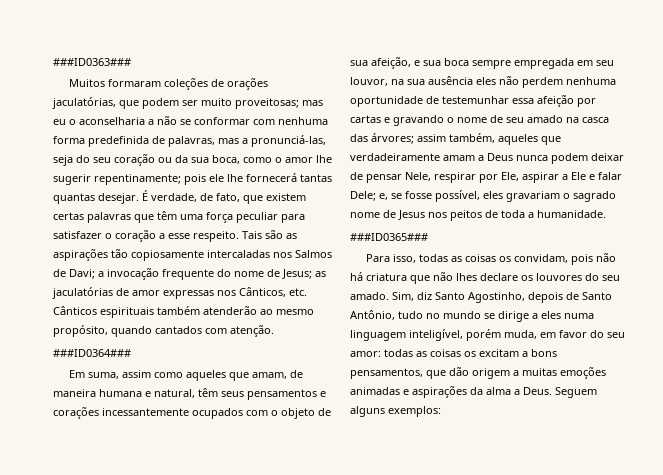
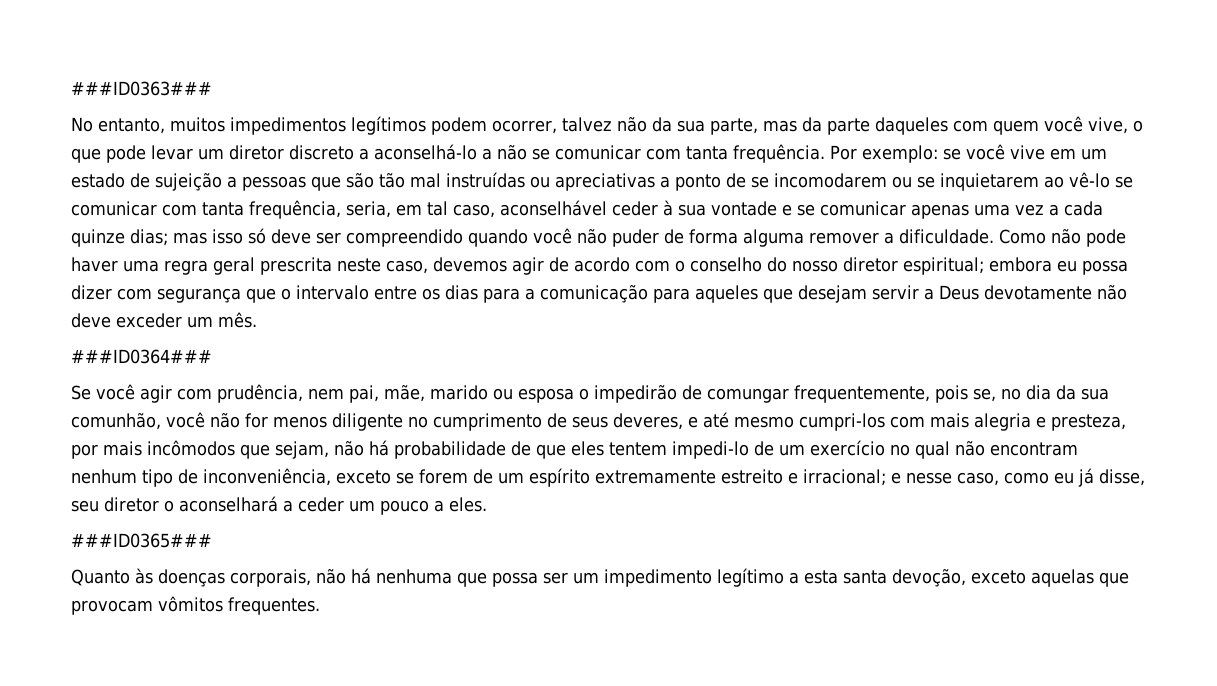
- Muitos formaram coleções de orações jaculatórias, que podem ser muito proveitosas; mas eu o aconselharia a não se conformar com nenhuma forma predefinida de palavras, mas a pronunciá-las, seja do seu coração ou da sua boca, como o amor lhe sugerir repentinamente; pois ele lhe fornecerá tantas quantas desejar. É verdade, de fato, que existem certas palavras que têm uma força peculiar para satisfazer o coração a esse respeito. Tais são as aspirações tão copiosamente intercaladas nos Salmos de Davi; a invocação frequente do nome de Jesus; as jaculatórias de amor expressas nos Cânticos, etc. Cânticos espirituais também atenderão ao mesmo propósito, quando cantados com atenção.
+ No entanto, muitos impedimentos legítimos podem ocorrer, talvez não da sua parte, mas da parte daqueles com quem você vive, o que pode levar um diretor discreto a aconselhá-lo a não se comunicar com tanta frequência. Por exemplo: se você vive em um estado de sujeição a pessoas que são tão mal instruídas ou apreciativas a ponto de se incomodarem ou se inquietarem ao vê-lo se comunicar com tanta frequência, seria, em tal caso, aconselhável ceder à sua vontade e se comunicar apenas uma vez a cada quinze dias; mas isso só deve ser compreendido quando você não puder de forma alguma remover a dificuldade. Como não pode haver uma regra geral prescrita neste caso, devemos agir de acordo com o conselho do nosso diretor espiritual; embora eu possa dizer com segurança que o intervalo entre os dias para a comunicação para aqueles que desejam servir a Deus devotamente não deve exceder um mês.
  ###ID0364###
- Em suma, assim como aqueles que amam, de maneira humana e natural, têm seus pensamentos e corações incessantemente ocupados com o objeto de sua afeição, e sua boca sempre empregada em seu louvor, na sua ausência eles não perdem nenhuma oportunidade de testemunhar essa afeição por cartas e gravando o nome de seu amado na casca das árvores; assim também, aqueles que verdadeiramente amam a Deus nunca podem deixar de pensar Nele, respirar por Ele, aspirar a Ele e falar Dele; e, se fosse possível, eles gravariam o sagrado nome de Jesus nos peitos de toda a humanidade.
+ Se você agir com prudência, nem pai, mãe, marido ou esposa o impedirão de comungar frequentemente, pois se, no dia da sua comunhão, você não for menos diligente no cumprimento de seus deveres, e até mesmo cumpri-los com mais alegria e presteza, por mais incômodos que sejam, não há probabilidade de que eles tentem impedi-lo de um exercício no qual não encontram nenhum tipo de inconveniência, exceto se forem de um espírito extremamente estreito e irracional; e nesse caso, como eu já disse, seu diretor o aconselhará a ceder um pouco a eles.
  ###ID0365###
- Para isso, todas as coisas os convidam, pois não há criatura que não lhes declare os louvores do seu amado. Sim, diz Santo Agostinho, depois de Santo Antônio, tudo no mundo se dirige a eles numa linguagem inteligível, porém muda, em favor do seu amor: todas as coisas os excitam a bons pensamentos, que dão origem a muitas emoções animadas e aspirações da alma a Deus. Seguem alguns exemplos:
+ Quanto às doenças corporais, não há nenhuma que possa ser um impedimento legítimo a esta santa devoção, exceto aquelas que provocam vômitos frequentes.

